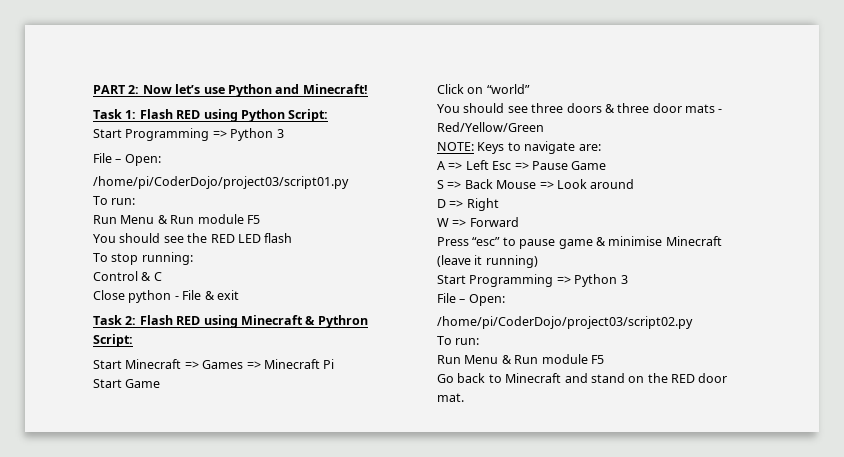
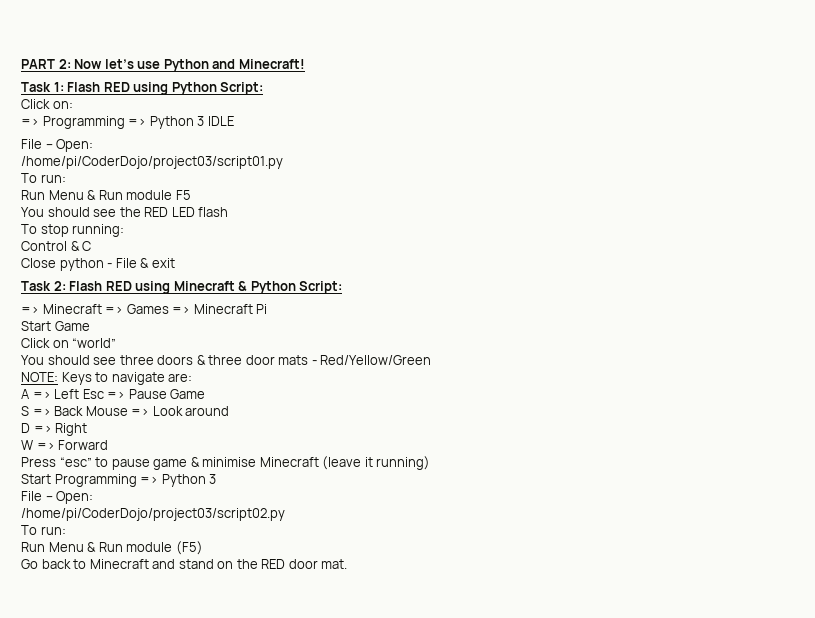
  Task 1: Flash RED using Python Script:
- Start Programming => Python 3
+ Click on:
+ => Programming => Python 3 IDLE
- Task 2: Flash RED using Minecraft & Pythron Script:
- Start Minecraft => Games => Minecraft Pi
+ Task 2: Flash RED using Minecraft & Python Script:
+ => Minecraft => Games => Minecraft Pi
  /home/pi/CoderDojo/project03/script02.py
  To run:
- Run Menu & Run module F5
+ Run Menu & Run module (F5)

